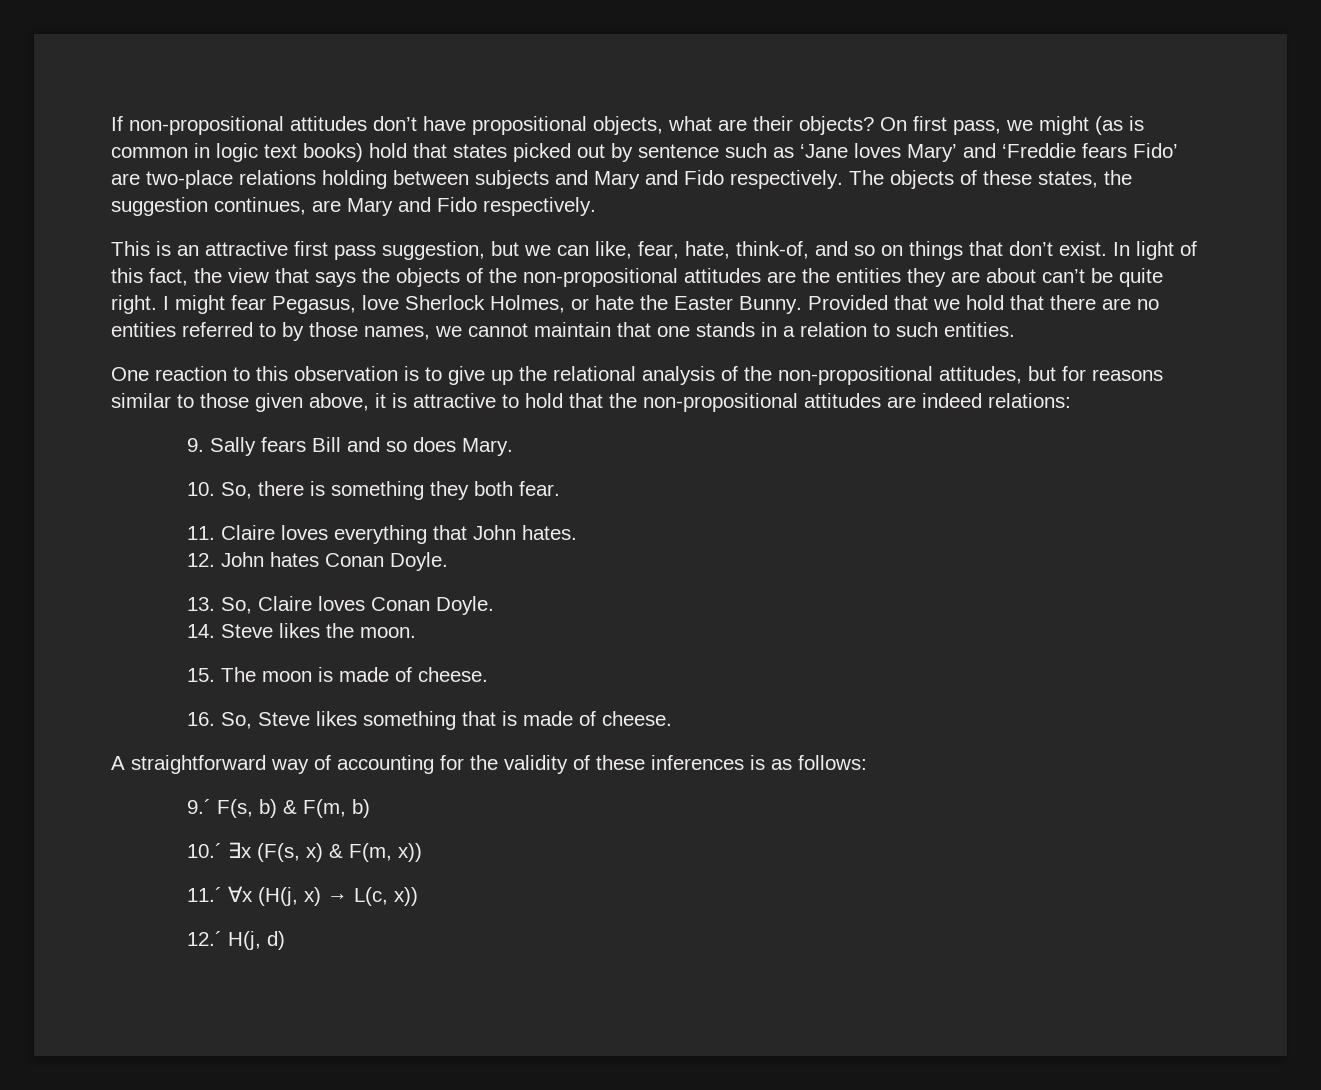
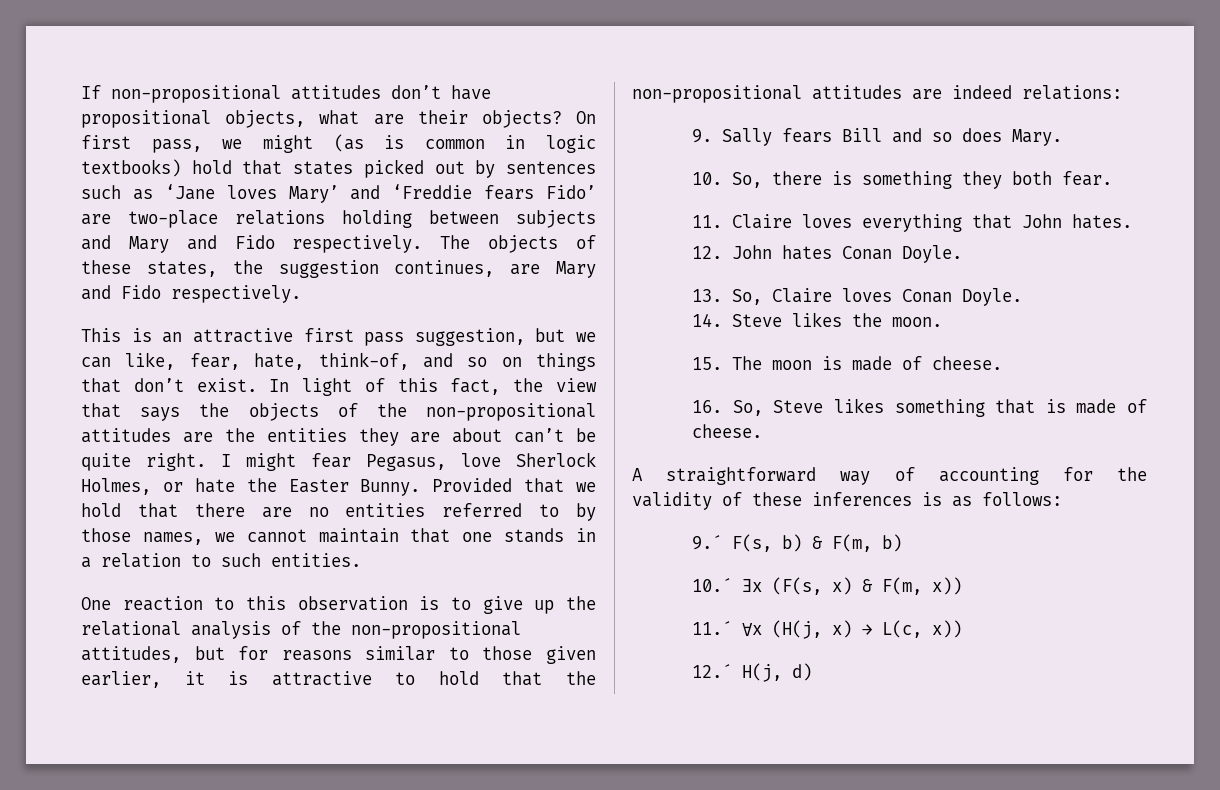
- On first pass, we might (as is common in logic text books) hold that states picked out by sentence such as ‘Jane loves Mary’ and ‘Freddie fears Fido’ are two-place relations holding between subjects and Mary and Fido respectively.
+ On first pass, we might (as is common in logic textbooks) hold that states picked out by sentences such as ‘Jane loves Mary’ and ‘Freddie fears Fido’ are two-place relations holding between subjects and Mary and Fido respectively.
- One reaction to this observation is to give up the relational analysis of the non-propositional attitudes, but for reasons similar to those given above, it is attractive to hold that the non-propositional attitudes are indeed relations:
+ One reaction to this observation is to give up the relational analysis of the non-propositional attitudes, but for reasons similar to those given earlier, it is attractive to hold that the non-propositional attitudes are indeed relations:

